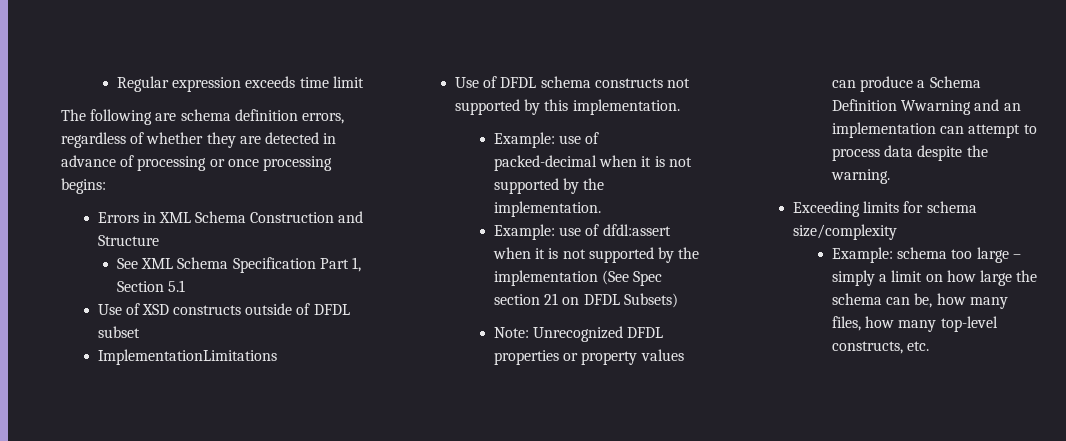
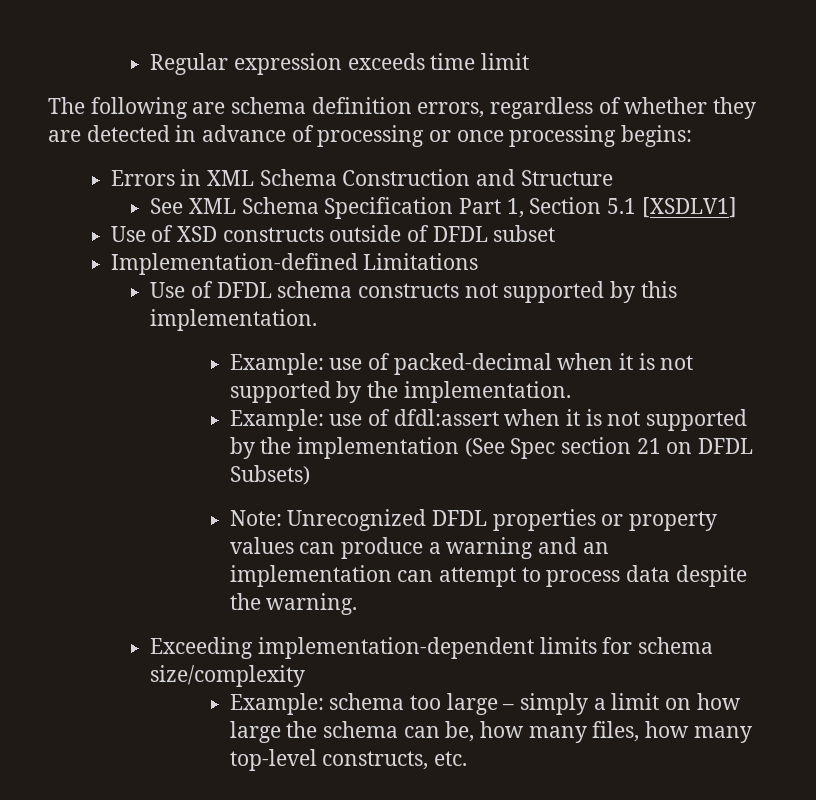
- See XML Schema Specification Part 1, Section 5.1
+ See XML Schema Specification Part 1, Section 5.1 [XSDLV1]
- ImplementationLimitations
+ Implementation-defined Limitations
- Note: Unrecognized DFDL properties or property values can produce a Schema Definition Wwarning and an implementation can attempt to process data despite the warning.
+ Note: Unrecognized DFDL properties or property values can produce a warning and an implementation can attempt to process data despite the warning.
- Exceeding limits for schema size/complexity
+ Exceeding implementation-dependent limits for schema size/complexity

